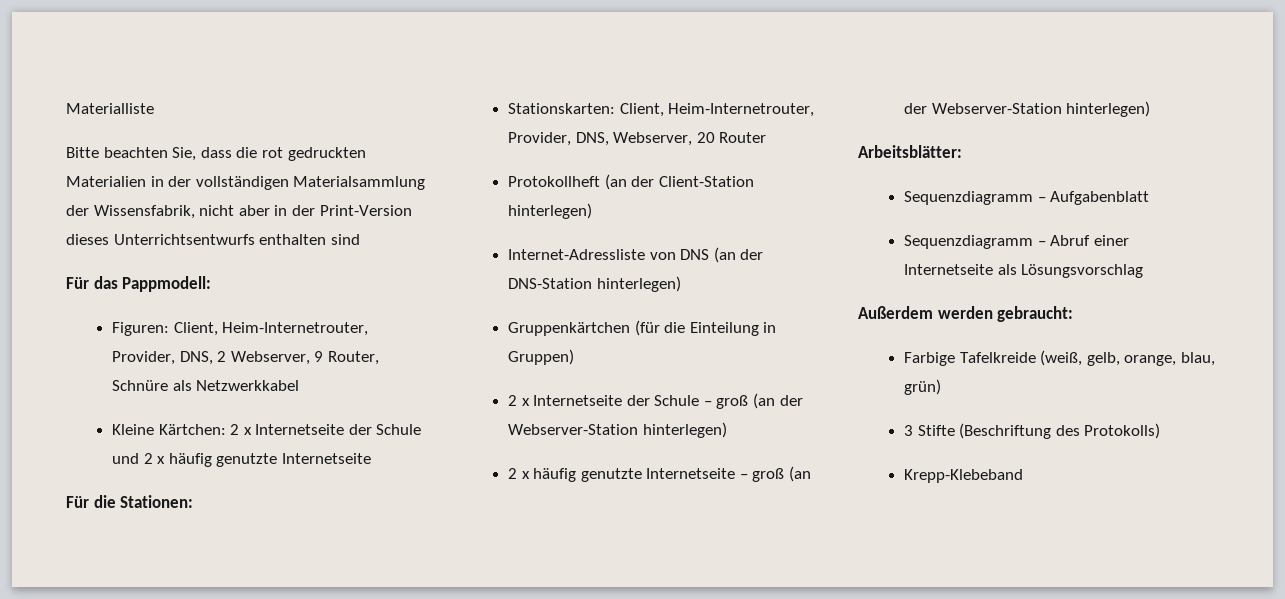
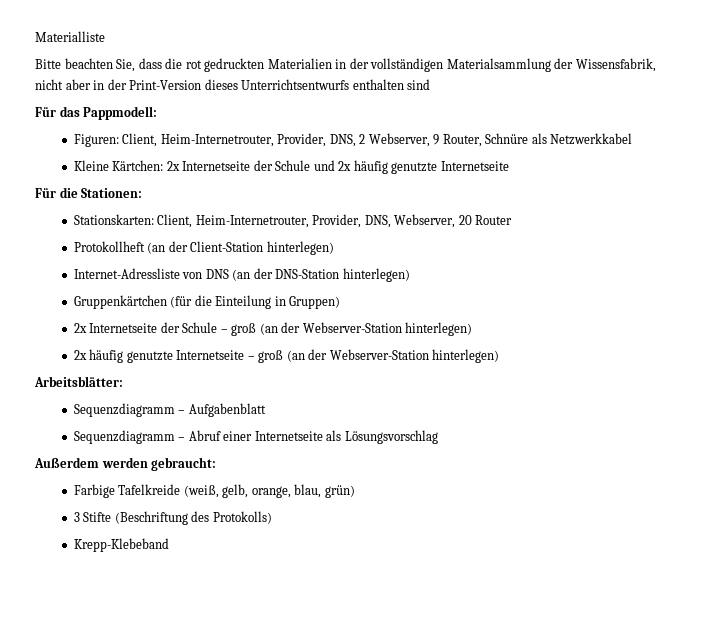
- Kleine Kärtchen: 2 x Internetseite der Schule und 2 x häufig genutzte Internetseite
+ Kleine Kärtchen: 2x Internetseite der Schule und 2x häufig genutzte Internetseite
- 2 x Internetseite der Schule – groß (an der Webserver-Station hinterlegen)
+ 2x Internetseite der Schule – groß (an der Webserver-Station hinterlegen)
- 2 x häufig genutzte Internetseite – groß (an der Webserver-Station hinterlegen)
+ 2x häufig genutzte Internetseite – groß (an der Webserver-Station hinterlegen)

